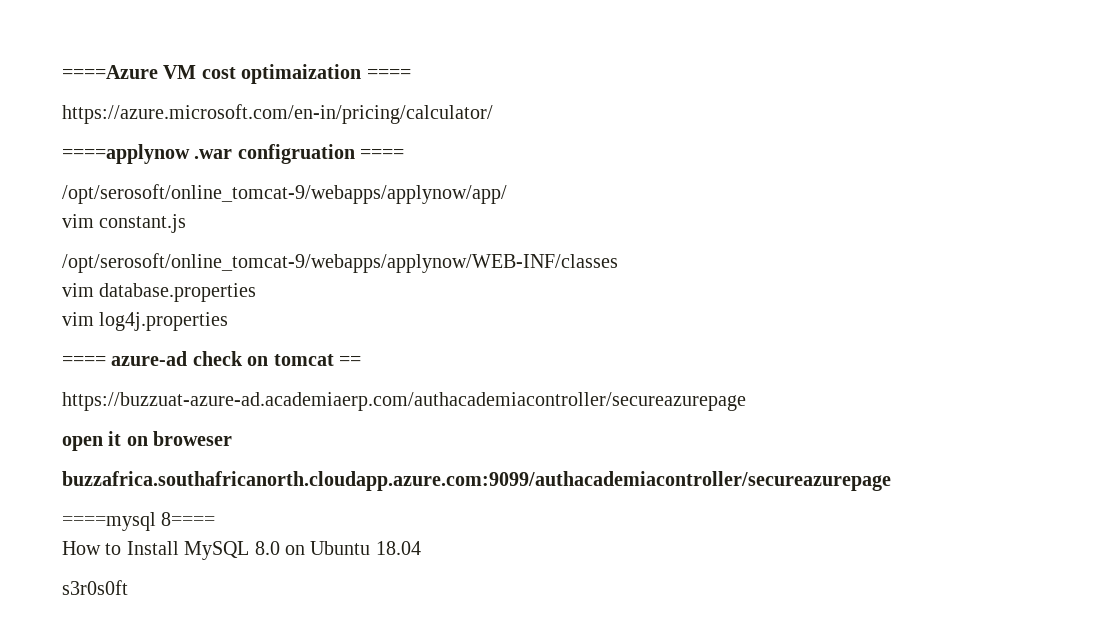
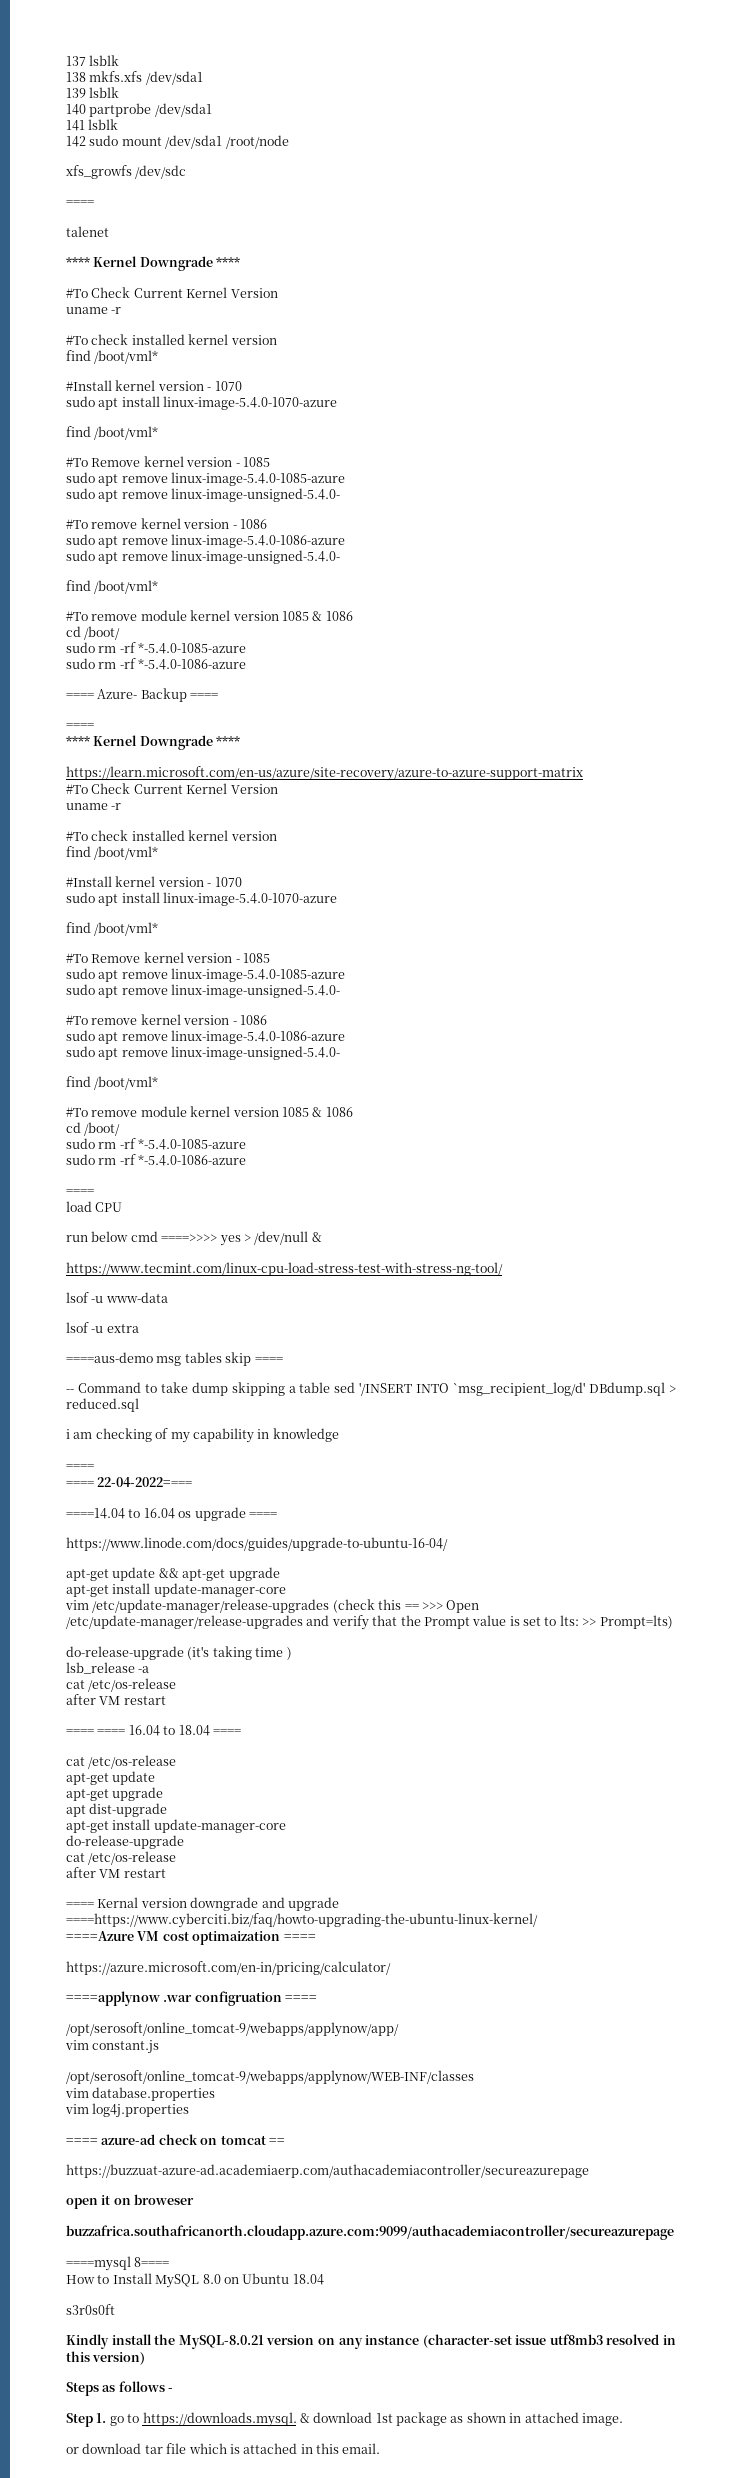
+ 137 lsblk
+ 138 mkfs.xfs /dev/sda1
+ 139 lsblk
+ 140 partprobe /dev/sda1
+ 141 lsblk
+ 142 sudo mount /dev/sda1 /root/node
+ xfs_growfs /dev/sdc
+ ====
+ talenet
+ **** Kernel Downgrade ****
+ #To Check Current Kernel Version
+ uname -r
+ #To check installed kernel version
+ find /boot/vml*
+ #Install kernel version - 1070
+ sudo apt install linux-image-5.4.0-1070-azure
+ find /boot/vml*
+ #To Remove kernel version - 1085
+ sudo apt remove linux-image-5.4.0-1085-azure
+ sudo apt remove linux-image-unsigned-5.4.0-
+ #To remove kernel version - 1086
+ sudo apt remove linux-image-5.4.0-1086-azure
+ sudo apt remove linux-image-unsigned-5.4.0-
+ find /boot/vml*
+ #To remove module kernel version 1085 & 1086
+ cd /boot/
+ sudo rm -rf *-5.4.0-1085-azure
+ sudo rm -rf *-5.4.0-1086-azure
+ ==== Azure- Backup ====
+ ====
+ **** Kernel Downgrade ****
+ https://learn.microsoft.com/en-us/azure/site-recovery/azure-to-azure-support-matrix
+ #To Check Current Kernel Version
+ uname -r
+ #To check installed kernel version
+ find /boot/vml*
+ #Install kernel version - 1070
+ sudo apt install linux-image-5.4.0-1070-azure
+ find /boot/vml*
+ #To Remove kernel version - 1085
+ sudo apt remove linux-image-5.4.0-1085-azure
+ sudo apt remove linux-image-unsigned-5.4.0-
+ #To remove kernel version - 1086
+ sudo apt remove linux-image-5.4.0-1086-azure
+ sudo apt remove linux-image-unsigned-5.4.0-
+ find /boot/vml*
+ #To remove module kernel version 1085 & 1086
+ cd /boot/
+ sudo rm -rf *-5.4.0-1085-azure
+ sudo rm -rf *-5.4.0-1086-azure
+ ====
+ load CPU
+ run below cmd ====>>>> yes > /dev/null &
+ https://www.tecmint.com/linux-cpu-load-stress-test-with-stress-ng-tool/
+ lsof -u www-data
+ lsof -u extra
+ ====aus-demo msg tables skip ====
+ -- Command to take dump skipping a table sed '/INSERT INTO `msg_recipient_log/d' DBdump.sql > reduced.sql
+ i am checking of my capability in knowledge
+ ====
+ ==== 22-04-2022====
+ ====14.04 to 16.04 os upgrade ====
+ https://www.linode.com/docs/guides/upgrade-to-ubuntu-16-04/
+ apt-get update && apt-get upgrade
+ apt-get install update-manager-core
+ vim /etc/update-manager/release-upgrades (check this == >>> Open /etc/update-manager/release-upgrades and verify that the Prompt value is set to lts: >> Prompt=lts)
+ do-release-upgrade (it's taking time )
+ lsb_release -a
+ cat /etc/os-release
+ after VM restart
+ ==== ==== 16.04 to 18.04 ====
+ cat /etc/os-release
+ apt-get update
+ apt-get upgrade
+ apt dist-upgrade
+ apt-get install update-manager-core
+ do-release-upgrade
+ cat /etc/os-release
+ after VM restart
+ ==== Kernal version downgrade and upgrade ====https://www.cyberciti.biz/faq/howto-upgrading-the-ubuntu-linux-kernel/
+ Kindly install the MySQL-8.0.21 version on any instance (character-set issue utf8mb3 resolved in this version)
+ Steps as follows -
+ Step 1. go to https://downloads.mysql. & download 1st package as shown in attached image.
+ or download tar file which is attached in this email.

